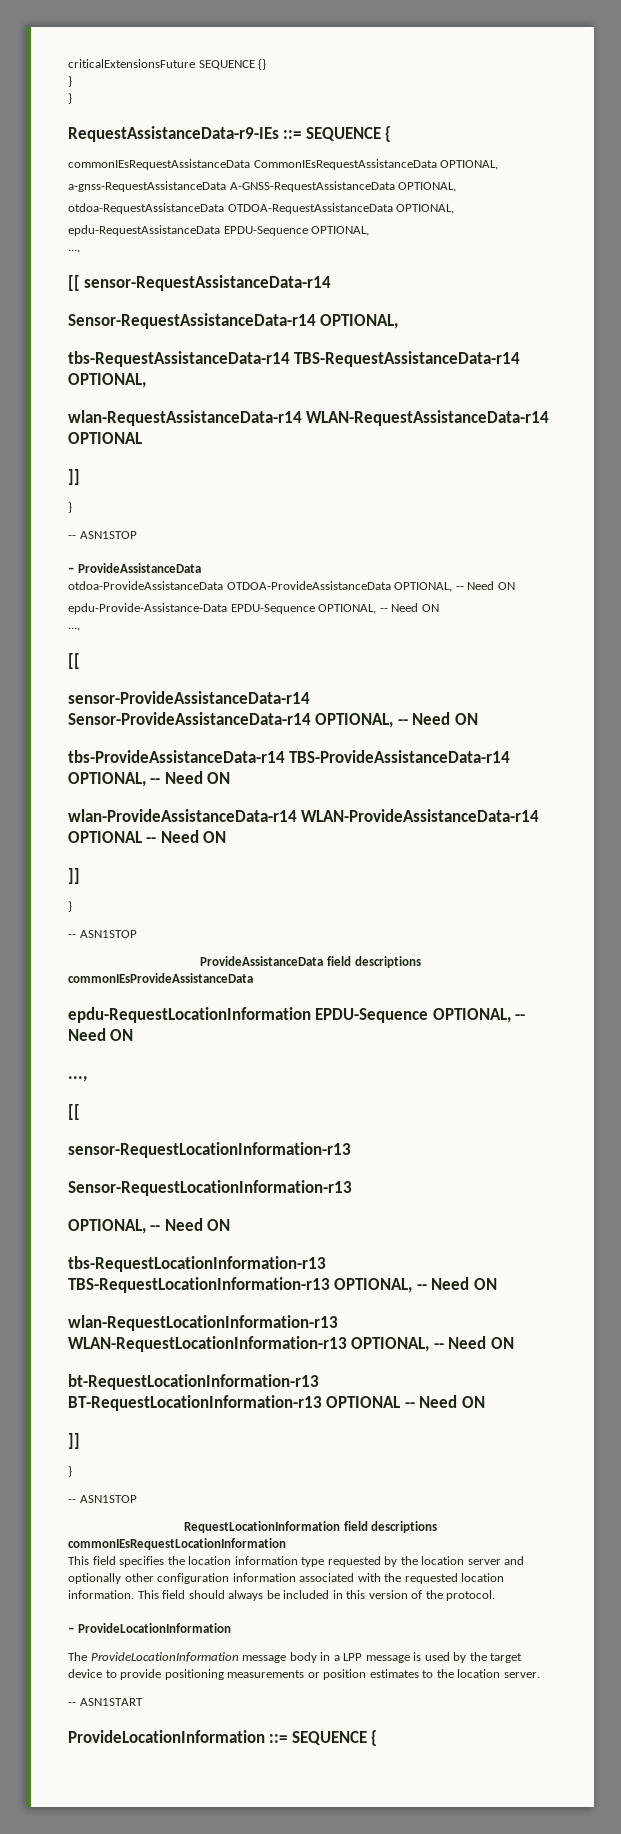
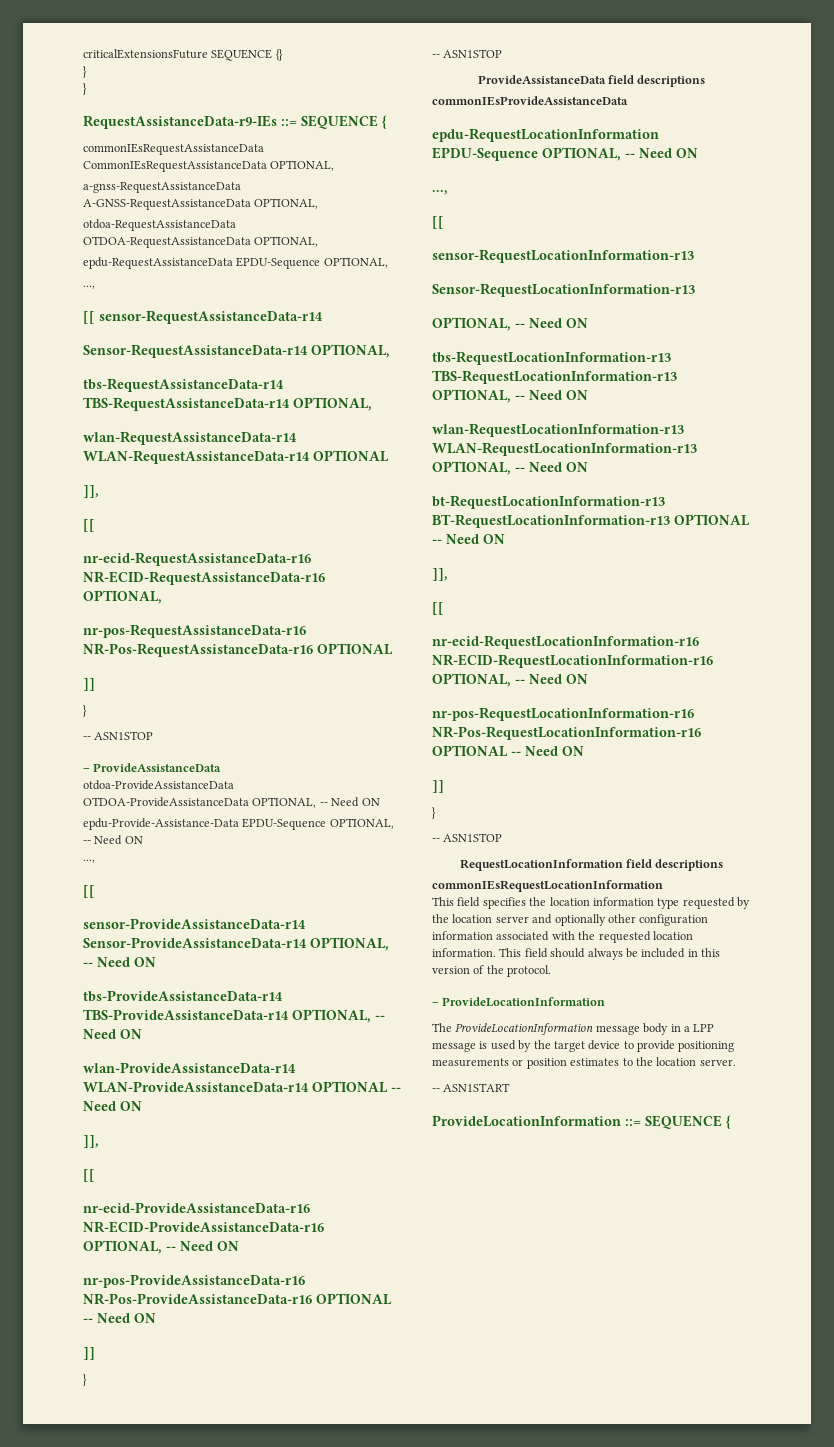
  wlan-RequestAssistanceData-r14 WLAN-RequestAssistanceData-r14 OPTIONAL
+ ]],
+ [[
+ nr-ecid-RequestAssistanceData-r16 NR-ECID-RequestAssistanceData-r16 OPTIONAL,
+ nr-pos-RequestAssistanceData-r16 NR-Pos-RequestAssistanceData-r16 OPTIONAL
  wlan-ProvideAssistanceData-r14 WLAN-ProvideAssistanceData-r14 OPTIONAL -- Need ON
+ ]],
+ [[
+ nr-ecid-ProvideAssistanceData-r16 NR-ECID-ProvideAssistanceData-r16 OPTIONAL, -- Need ON
+ nr-pos-ProvideAssistanceData-r16 NR-Pos-ProvideAssistanceData-r16 OPTIONAL -- Need ON
  bt-RequestLocationInformation-r13 BT-RequestLocationInformation-r13 OPTIONAL -- Need ON
+ ]],
+ [[
+ nr-ecid-RequestLocationInformation-r16 NR-ECID-RequestLocationInformation-r16 OPTIONAL, -- Need ON
+ nr-pos-RequestLocationInformation-r16 NR-Pos-RequestLocationInformation-r16 OPTIONAL -- Need ON

